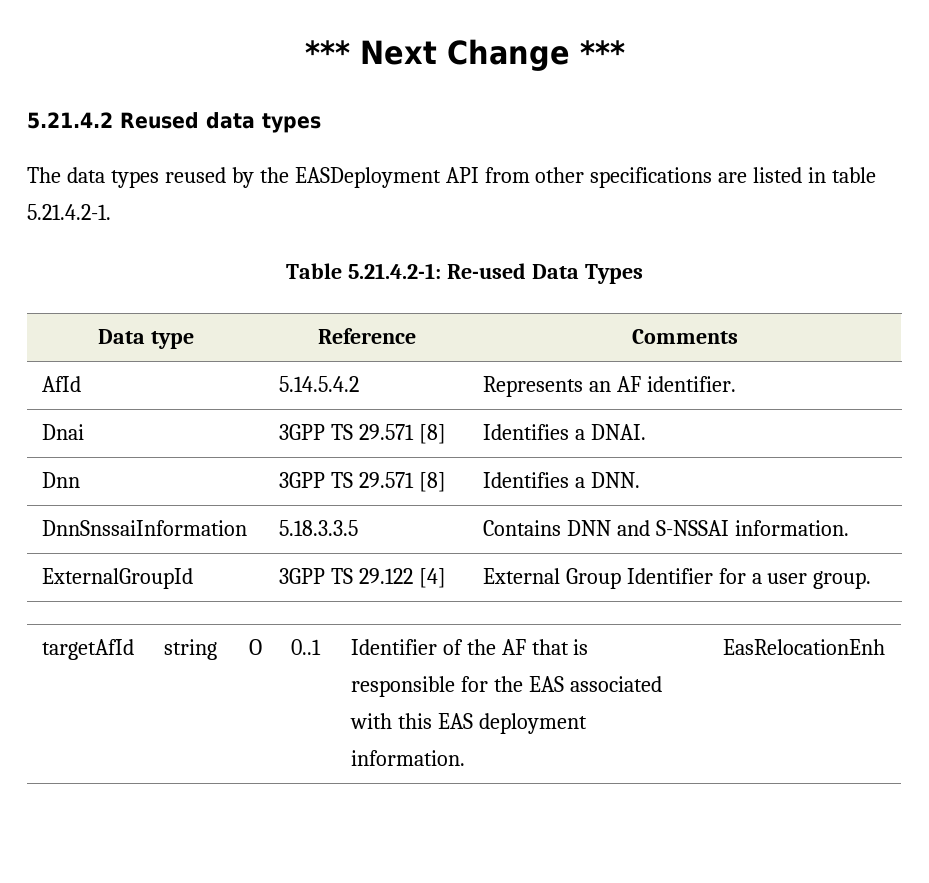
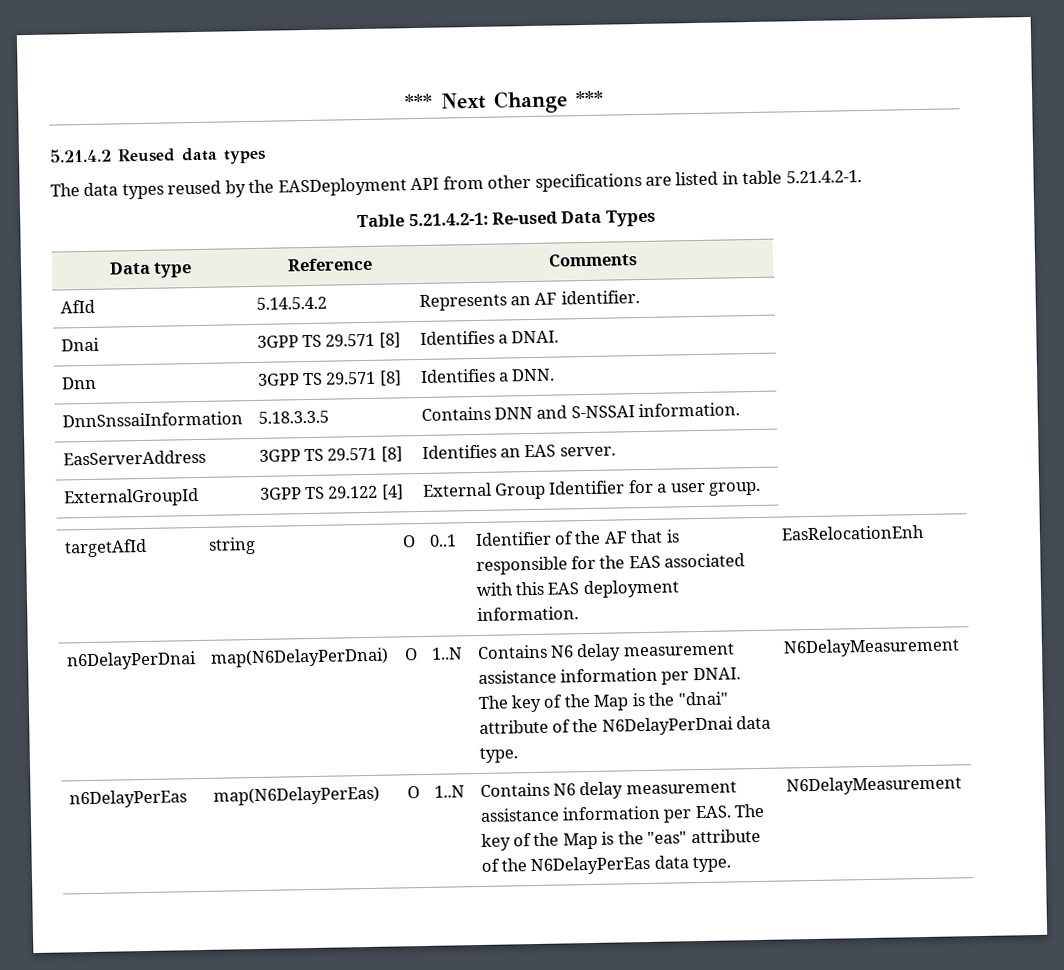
+ EasServerAddress | 3GPP TS 29.571 [8] | Identifies an EAS server.
+ n6DelayPerDnai | map(N6DelayPerDnai) | O | 1..N | Contains N6 delay measurement assistance information per DNAI. The key of the Map is the "dnai" attribute of the N6DelayPerDnai data type. | N6DelayMeasurement
+ n6DelayPerEas | map(N6DelayPerEas) | O | 1..N | Contains N6 delay measurement assistance information per EAS. The key of the Map is the "eas" attribute of the N6DelayPerEas data type. | N6DelayMeasurement

